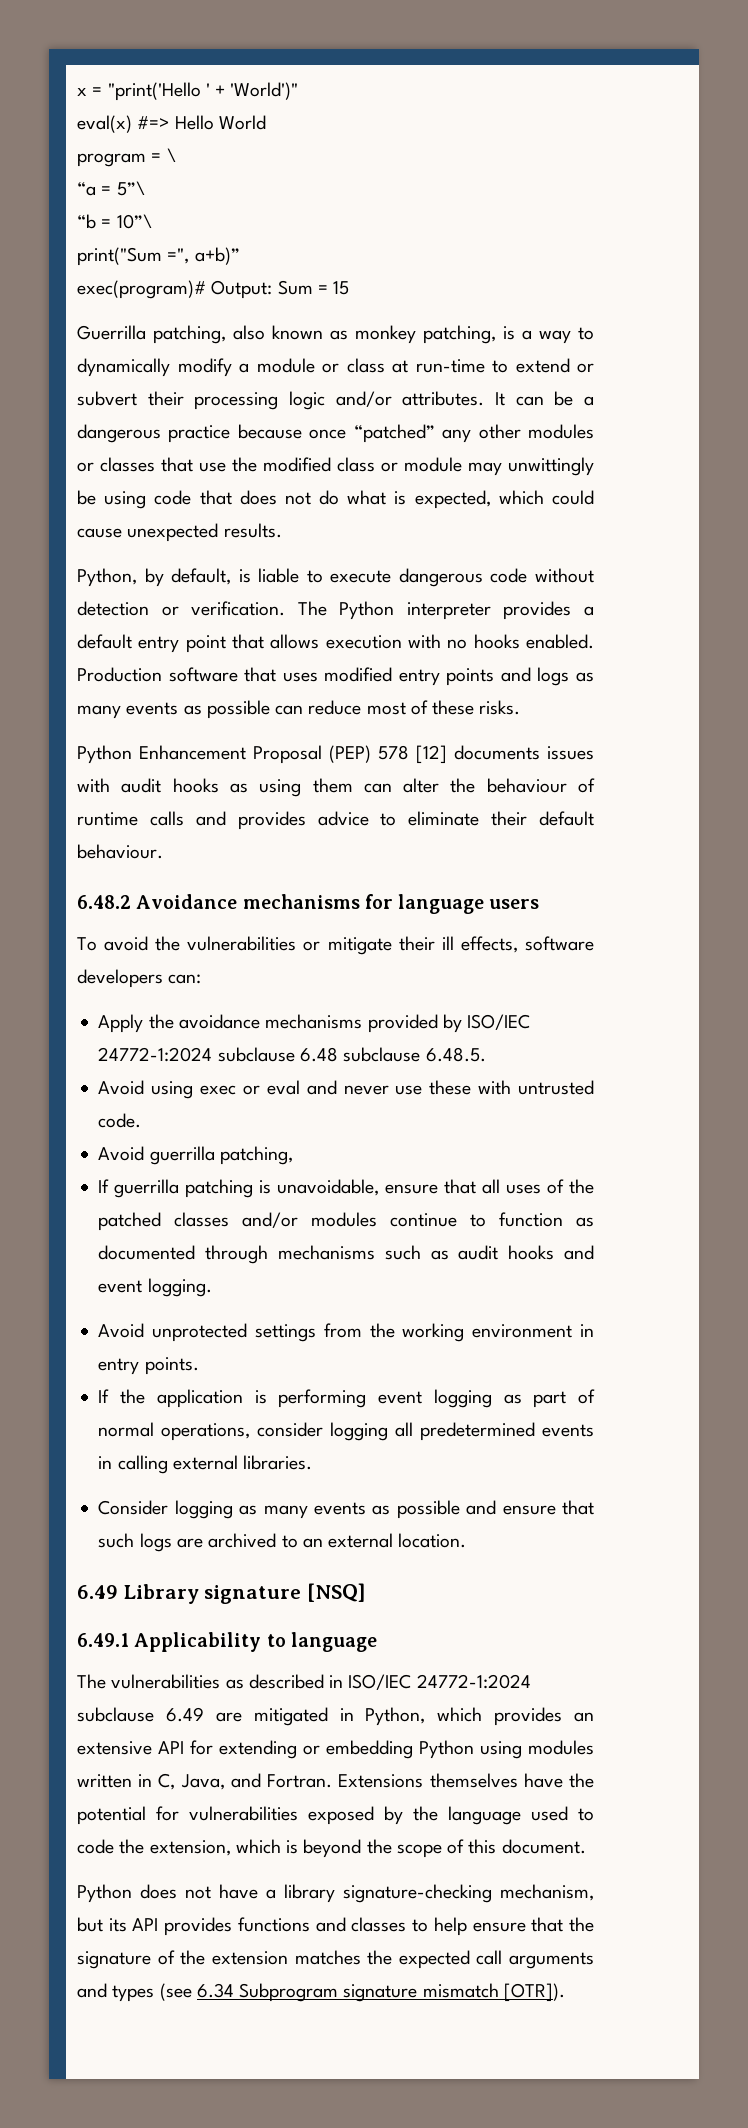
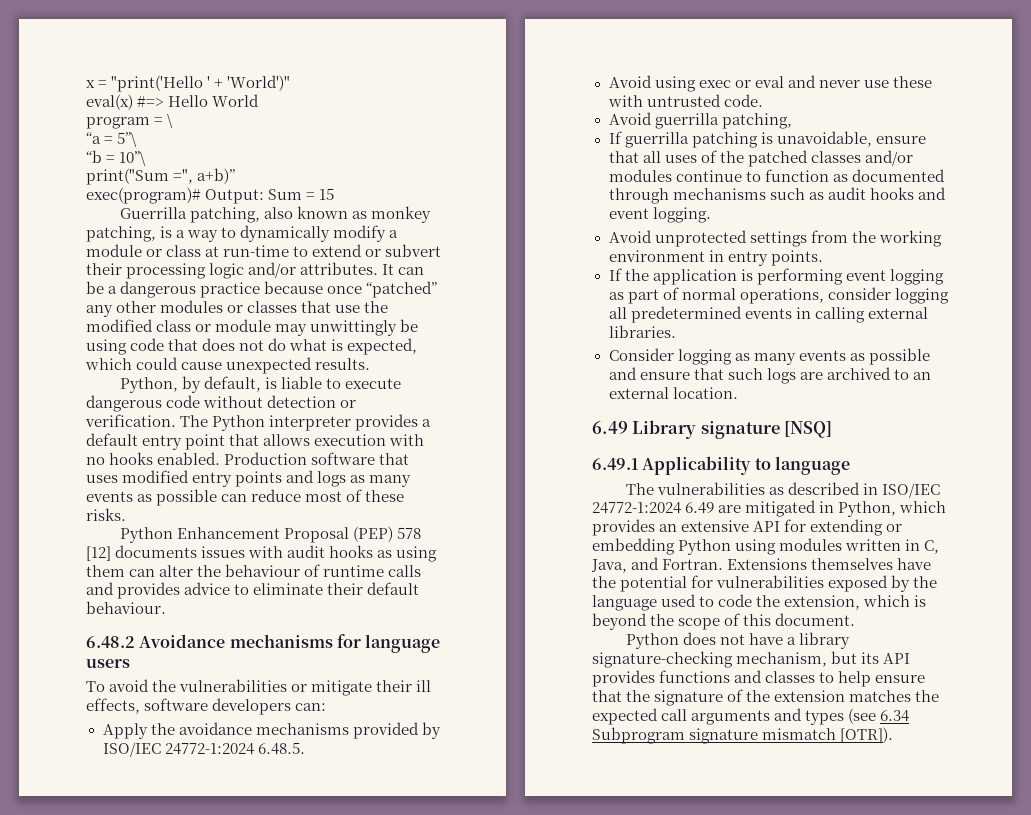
- Apply the avoidance mechanisms provided by ISO/IEC 24772-1:2024 subclause 6.48 subclause 6.48.5.
+ Apply the avoidance mechanisms provided by ISO/IEC 24772-1:2024 6.48.5.
- The vulnerabilities as described in ISO/IEC 24772-1:2024 subclause 6.49 are mitigated in Python, which provides an extensive API for extending or embedding Python using modules written in C, Java, and Fortran.
+ The vulnerabilities as described in ISO/IEC 24772-1:2024 6.49 are mitigated in Python, which provides an extensive API for extending or embedding Python using modules written in C, Java, and Fortran.

